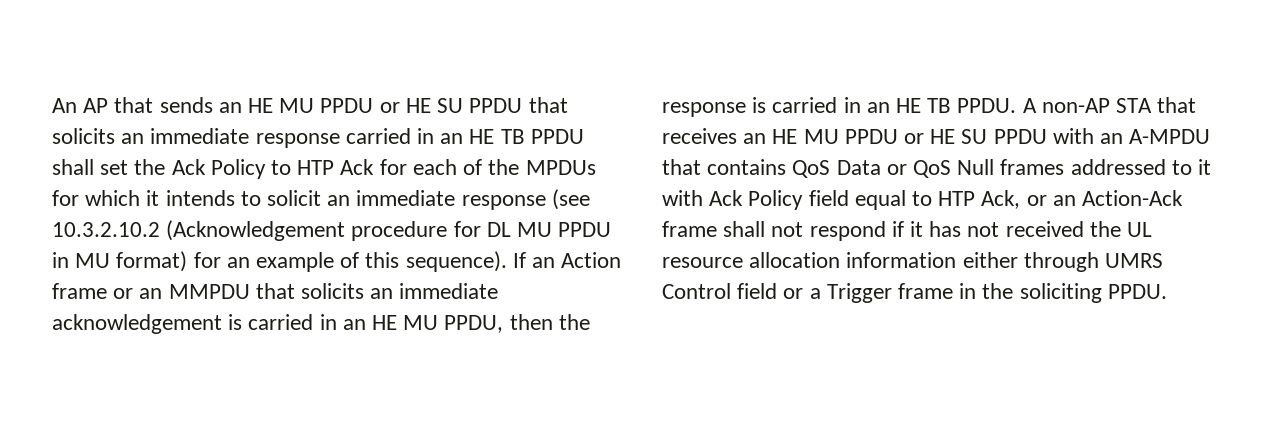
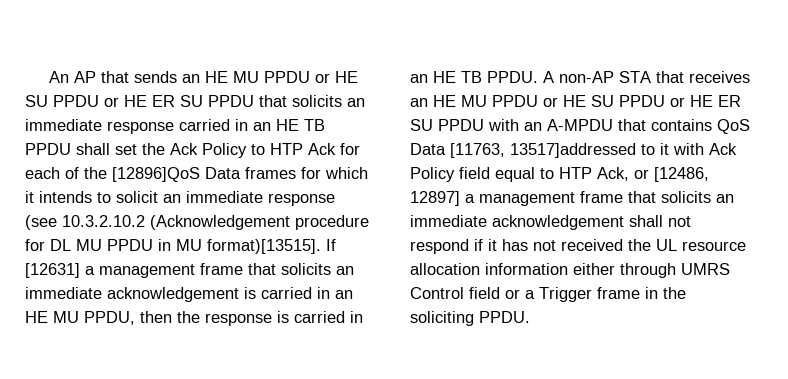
- An AP that sends an HE MU PPDU or HE SU PPDU that solicits an immediate response carried in an HE TB PPDU shall set the Ack Policy to HTP Ack for each of the MPDUs for which it intends to solicit an immediate response (see 10.3.2.10.2 (Acknowledgement procedure for DL MU PPDU in MU format) for an example of this sequence). If an Action frame or an MMPDU that solicits an immediate acknowledgement is carried in an HE MU PPDU, then the response is carried in an HE TB PPDU.
+ An AP that sends an HE MU PPDU or HE SU PPDU or HE ER SU PPDU that solicits an immediate response carried in an HE TB PPDU shall set the Ack Policy to HTP Ack for each of the [12896]QoS Data frames for which it intends to solicit an immediate response (see 10.3.2.10.2 (Acknowledgement procedure for DL MU PPDU in MU format)[13515]. If [12631] a management frame that solicits an immediate acknowledgement is carried in an HE MU PPDU, then the response is carried in an HE TB PPDU.
- A non-AP STA that receives an HE MU PPDU or HE SU PPDU with an A-MPDU that contains QoS Data or QoS Null frames addressed to it with Ack Policy field equal to HTP Ack, or an Action-Ack frame shall not respond if it has not received the UL resource allocation information either through UMRS Control field or a Trigger frame in the soliciting PPDU.
+ A non-AP STA that receives an HE MU PPDU or HE SU PPDU or HE ER SU PPDU with an A-MPDU that contains QoS Data [11763, 13517]addressed to it with Ack Policy field equal to HTP Ack, or [12486, 12897] a management frame that solicits an immediate acknowledgement shall not respond if it has not received the UL resource allocation information either through UMRS Control field or a Trigger frame in the soliciting PPDU.

